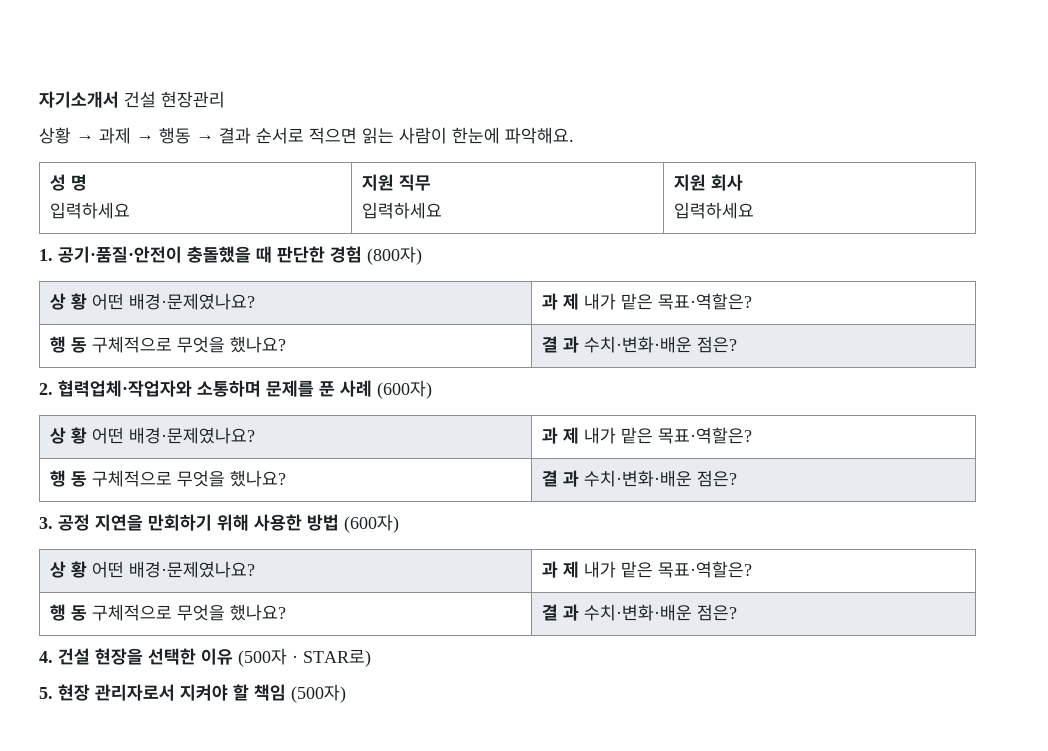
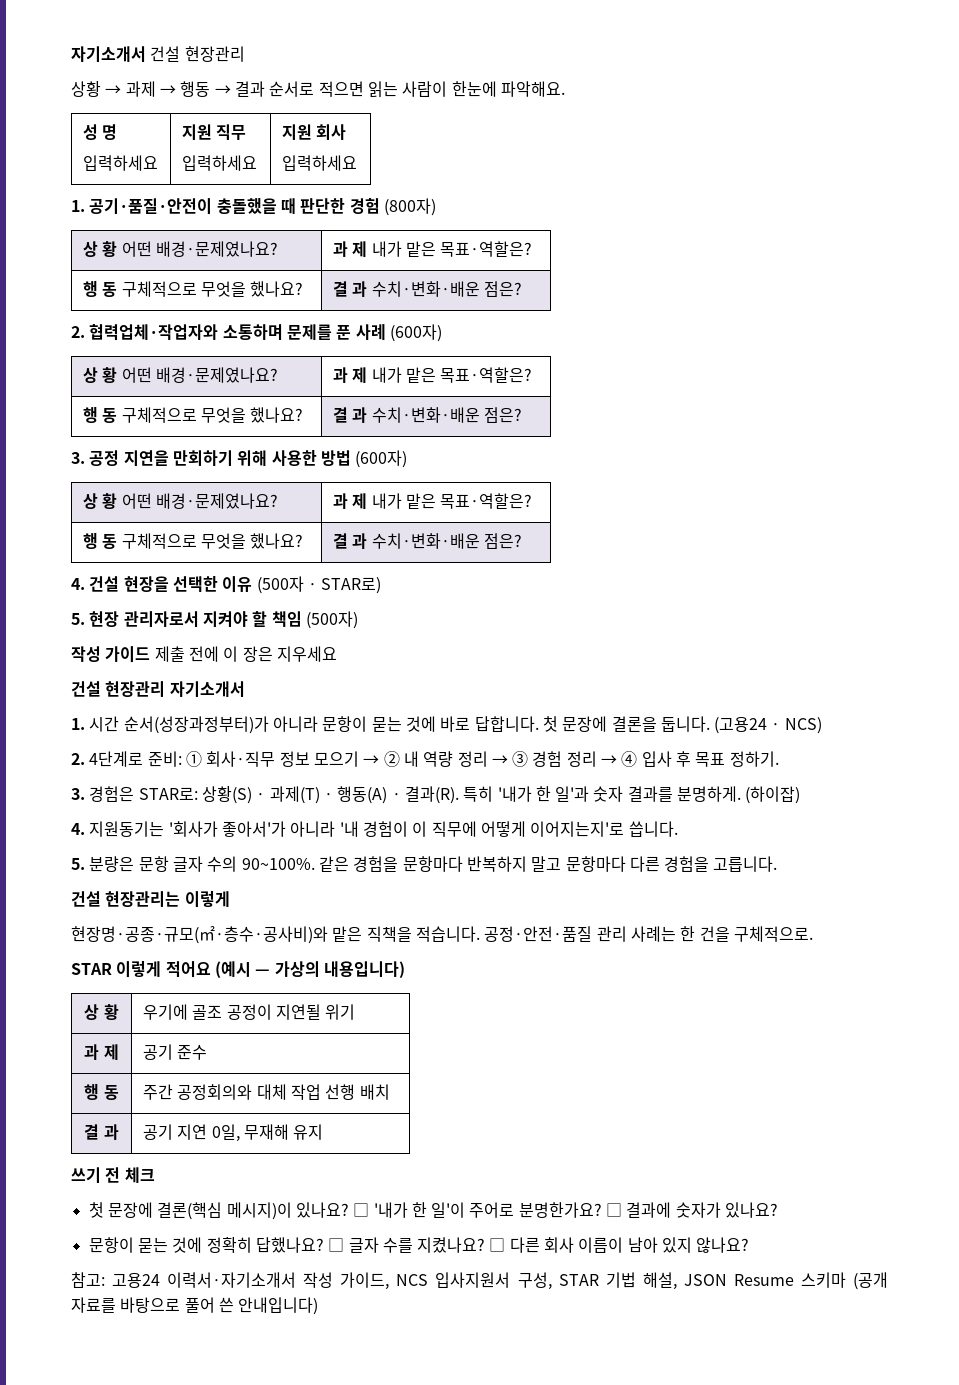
+ 작성 가이드 제출 전에 이 장은 지우세요
+ 건설 현장관리 자기소개서
+ 1. 시간 순서(성장과정부터)가 아니라 문항이 묻는 것에 바로 답합니다. 첫 문장에 결론을 둡니다. (고용24 · NCS)
+ 2. 4단계로 준비: ① 회사·직무 정보 모으기 → ② 내 역량 정리 → ③ 경험 정리 → ④ 입사 후 목표 정하기.
+ 3. 경험은 STAR로: 상황(S) · 과제(T) · 행동(A) · 결과(R). 특히 '내가 한 일'과 숫자 결과를 분명하게. (하이잡)
+ 4. 지원동기는 '회사가 좋아서'가 아니라 '내 경험이 이 직무에 어떻게 이어지는지'로 씁니다.
+ 5. 분량은 문항 글자 수의 90~100%. 같은 경험을 문항마다 반복하지 말고 문항마다 다른 경험을 고릅니다.
+ 건설 현장관리는 이렇게
+ 현장명·공종·규모(㎡·층수·공사비)와 맡은 직책을 적습니다. 공정·안전·품질 관리 사례는 한 건을 구체적으로.
+ STAR 이렇게 적어요 (예시 — 가상의 내용입니다)
+ 상 황 | 우기에 골조 공정이 지연될 위기
+ 과 제 | 공기 준수
+ 행 동 | 주간 공정회의와 대체 작업 선행 배치
+ 결 과 | 공기 지연 0일, 무재해 유지
+ 쓰기 전 체크
+ 첫 문장에 결론(핵심 메시지)이 있나요? □ '내가 한 일'이 주어로 분명한가요? □ 결과에 숫자가 있나요?
+ 문항이 묻는 것에 정확히 답했나요? □ 글자 수를 지켰나요? □ 다른 회사 이름이 남아 있지 않나요?
+ 참고: 고용24 이력서·자기소개서 작성 가이드, NCS 입사지원서 구성, STAR 기법 해설, JSON Resume 스키마 (공개 자료를 바탕으로 풀어 쓴 안내입니다)

